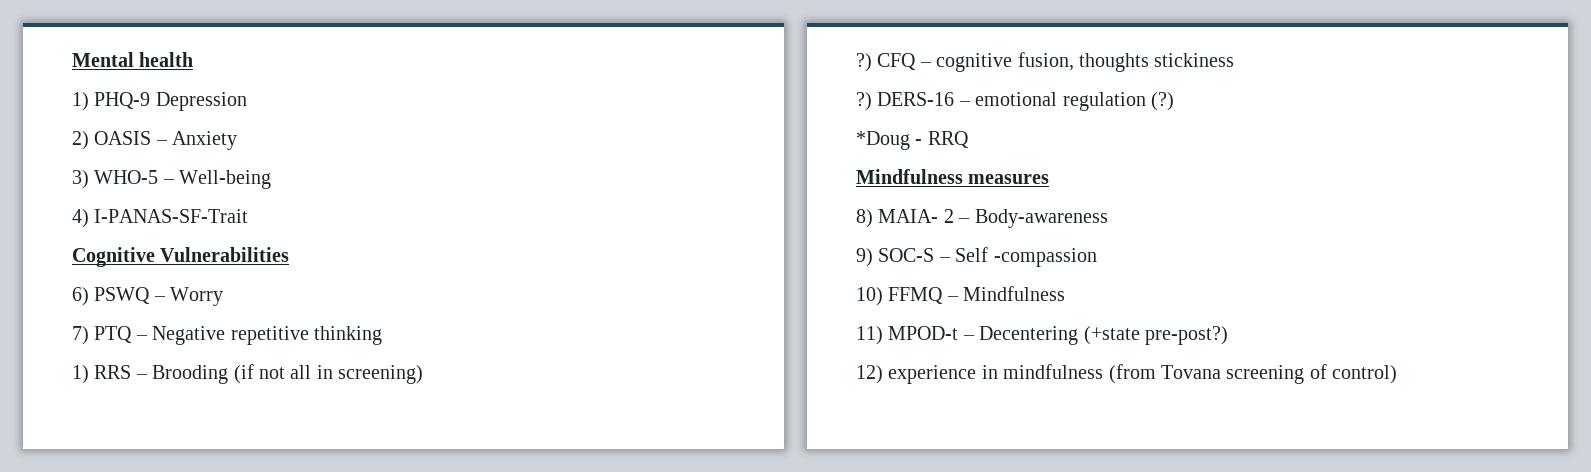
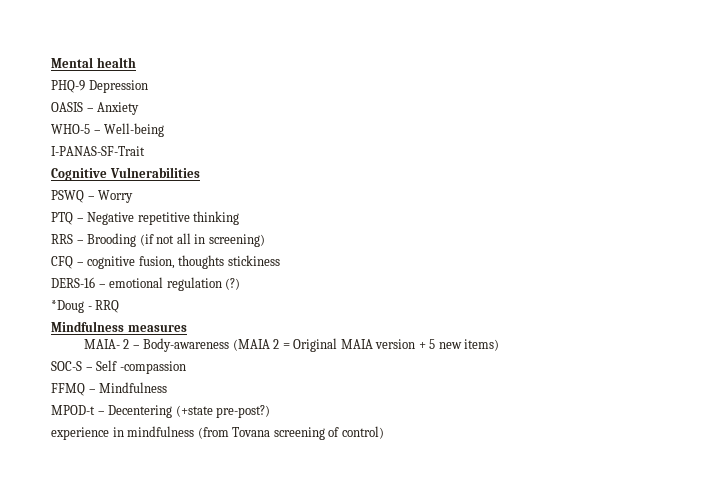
- 1) PHQ-9 Depression
+ PHQ-9 Depression
- 2) OASIS – Anxiety
+ OASIS – Anxiety
- 3) WHO-5 – Well-being
+ WHO-5 – Well-being
- 4) I-PANAS-SF-Trait
+ I-PANAS-SF-Trait
- 6) PSWQ – Worry
+ PSWQ – Worry
- 7) PTQ – Negative repetitive thinking
+ PTQ – Negative repetitive thinking
- 1) RRS – Brooding (if not all in screening)
- ?) CFQ – cognitive fusion, thoughts stickiness
- ?) DERS-16 – emotional regulation (?)
+ RRS – Brooding (if not all in screening)
+ CFQ – cognitive fusion, thoughts stickiness
+ DERS-16 – emotional regulation (?)
- 8) MAIA- 2 – Body-awareness
- 9) SOC-S – Self -compassion
+ MAIA- 2 – Body-awareness (MAIA 2 = Original MAIA version + 5 new items)
+ SOC-S – Self -compassion
- 10) FFMQ – Mindfulness
+ FFMQ – Mindfulness
- 11) MPOD-t – Decentering (+state pre-post?)
+ MPOD-t – Decentering (+state pre-post?)
- 12) experience in mindfulness (from Tovana screening of control)
+ experience in mindfulness (from Tovana screening of control)

